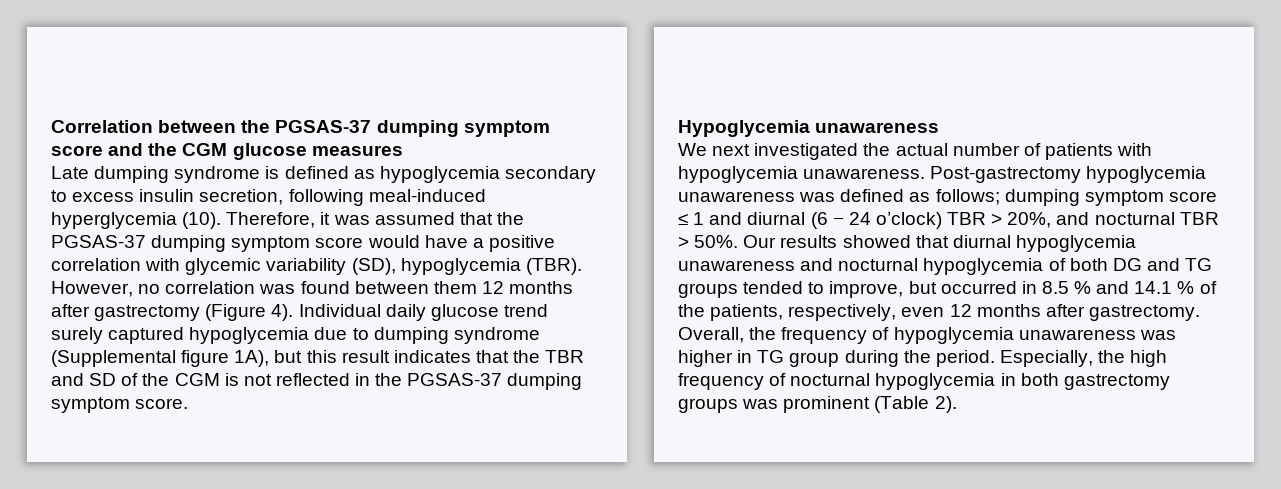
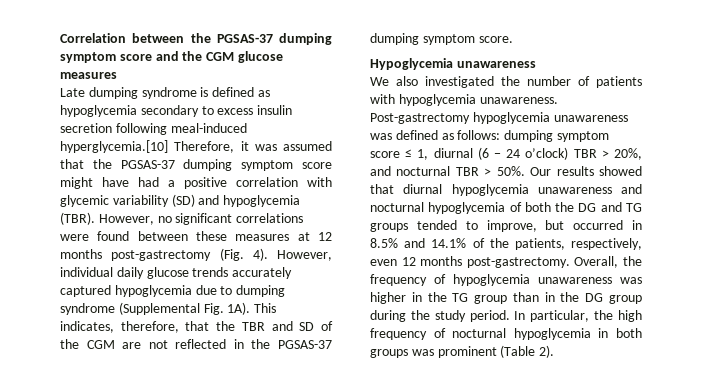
- Late dumping syndrome is defined as hypoglycemia secondary to excess insulin secretion, following meal-induced hyperglycemia (10). Therefore, it was assumed that the PGSAS-37 dumping symptom score would have a positive correlation with glycemic variability (SD), hypoglycemia (TBR).
+ Late dumping syndrome is defined as hypoglycemia secondary to excess insulin secretion following meal-induced hyperglycemia.[10] Therefore, it was assumed that the PGSAS-37 dumping symptom score might have had a positive correlation with glycemic variability (SD) and hypoglycemia (TBR).
- However, no correlation was found between them 12 months after gastrectomy (Figure 4). Individual daily glucose trend surely captured hypoglycemia due to dumping syndrome (Supplemental figure 1A), but this result indicates that the TBR and SD of the CGM is not reflected in the PGSAS-37 dumping symptom score.
+ However, no significant correlations were found between these measures at 12 months post-gastrectomy (Fig. 4). However, individual daily glucose trends accurately captured hypoglycemia due to dumping syndrome (Supplemental Fig. 1A). This indicates, therefore, that the TBR and SD of the CGM are not reflected in the PGSAS-37 dumping symptom score.
- We next investigated the actual number of patients with hypoglycemia unawareness.
+ We also investigated the number of patients with hypoglycemia unawareness.
- Post-gastrectomy hypoglycemia unawareness was defined as follows; dumping symptom score ≤ 1 and diurnal (6 − 24 o’clock) TBR > 20%, and nocturnal TBR > 50%.
+ Post-gastrectomy hypoglycemia unawareness was defined as follows: dumping symptom score ≤ 1, diurnal (6 − 24 o’clock) TBR > 20%, and nocturnal TBR > 50%.
- Our results showed that diurnal hypoglycemia unawareness and nocturnal hypoglycemia of both DG and TG groups tended to improve, but occurred in 8.5 % and 14.1 % of the patients, respectively, even 12 months after gastrectomy.
+ Our results showed that diurnal hypoglycemia unawareness and nocturnal hypoglycemia of both the DG and TG groups tended to improve, but occurred in 8.5% and 14.1% of the patients, respectively, even 12 months post-gastrectomy.
- Overall, the frequency of hypoglycemia unawareness was higher in TG group during the period. Especially, the high frequency of nocturnal hypoglycemia in both gastrectomy groups was prominent (Table 2).
+ Overall, the frequency of hypoglycemia unawareness was higher in the TG group than in the DG group during the study period. In particular, the high frequency of nocturnal hypoglycemia in both groups was prominent (Table 2).

